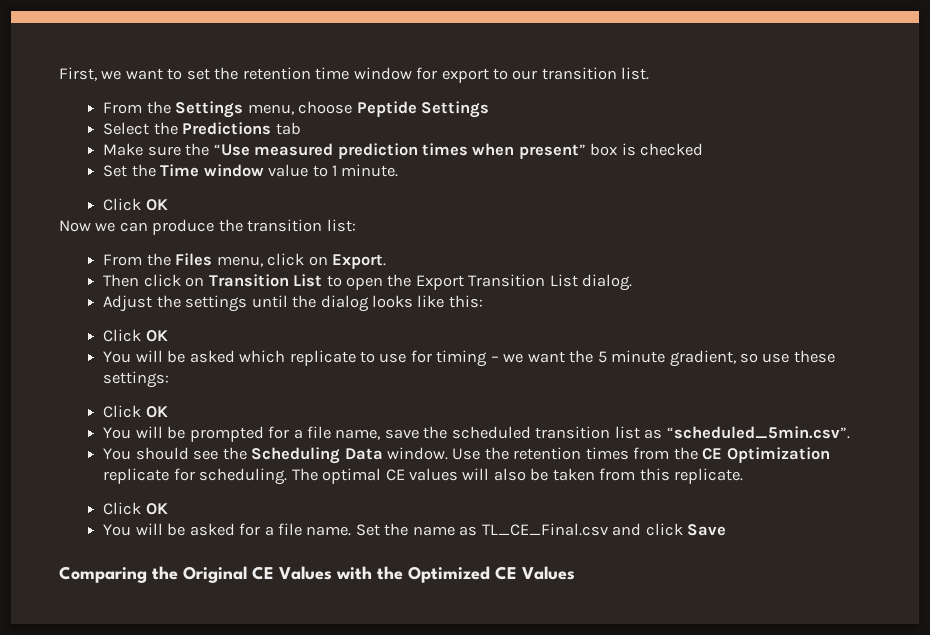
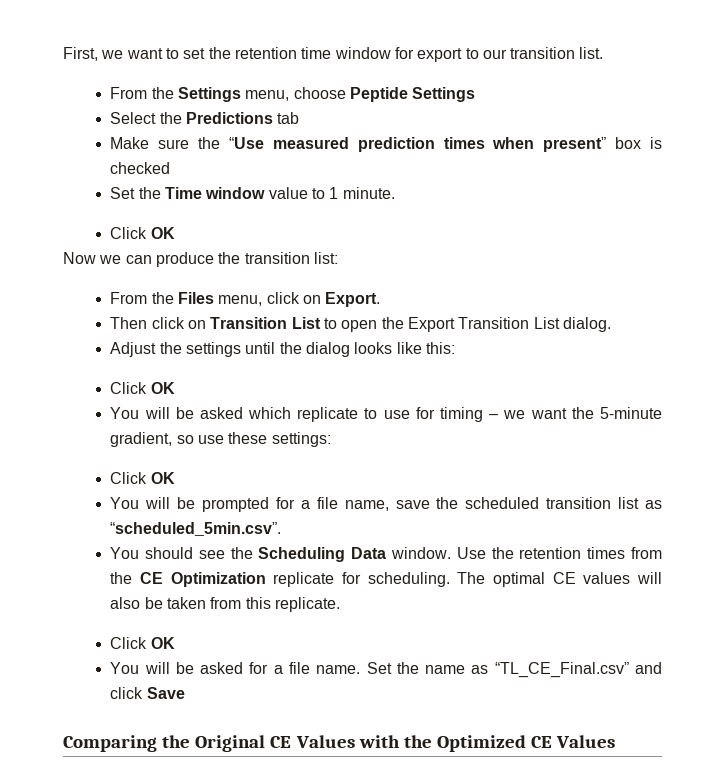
- You will be asked which replicate to use for timing – we want the 5 minute gradient, so use these settings:
+ You will be asked which replicate to use for timing – we want the 5-minute gradient, so use these settings:
- Set the name as TL_CE_Final.csv and click Save
+ Set the name as “TL_CE_Final.csv” and click Save

